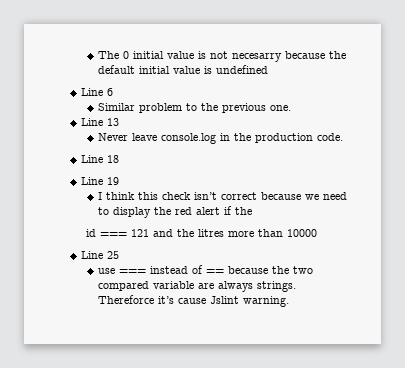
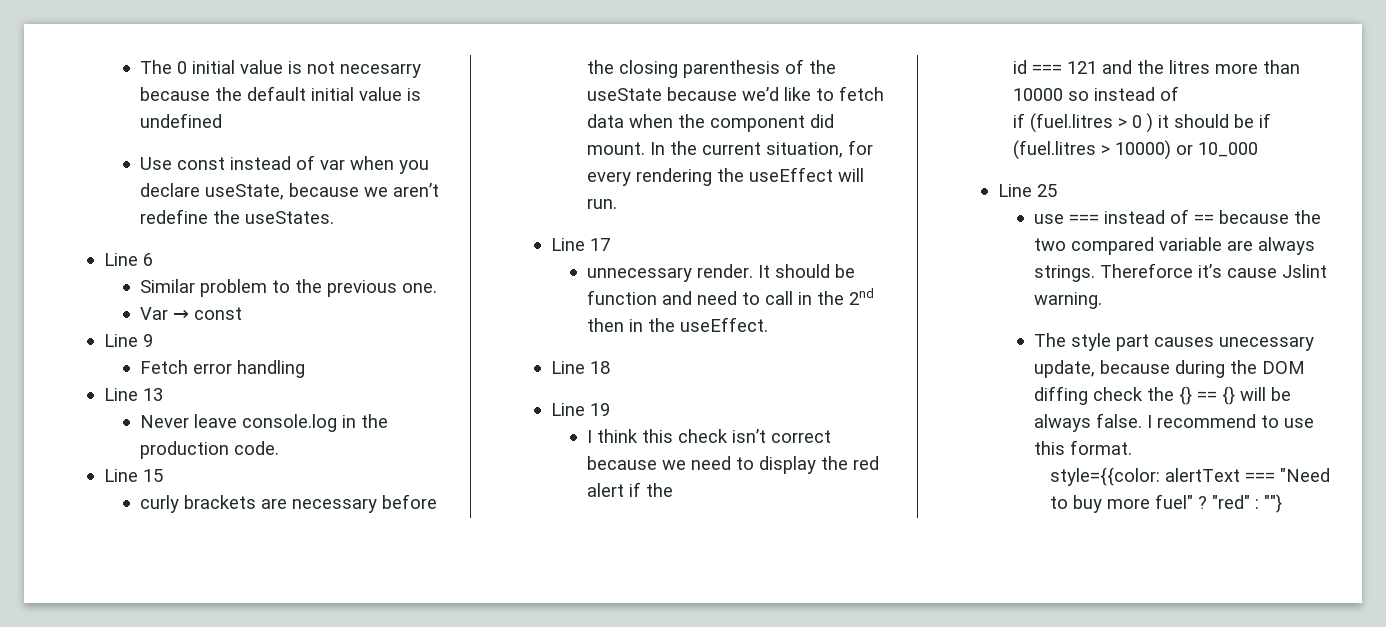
+ Use const instead of var when you declare useState, because we aren’t redefine the useStates.
+ Var → const
+ Line 9
+ Fetch error handling
+ Line 15
+ curly brackets are necessary before the closing parenthesis of the useState because we’d like to fetch data when the component did mount. In the current situation, for every rendering the useEffect will run.
+ Line 17
+ unnecessary render. It should be function and need to call in the 2nd then in the useEffect.
- id === 121 and the litres more than 10000
+ id === 121 and the litres more than 10000 so instead of
+ if (fuel.litres > 0 ) it should be if (fuel.litres > 10000) or 10_000
+ The style part causes unecessary update, because during the DOM diffing check the {} == {} will be always false. I recommend to use this format.
+ style={{color: alertText === "Need to buy more fuel" ? "red" : ""}

